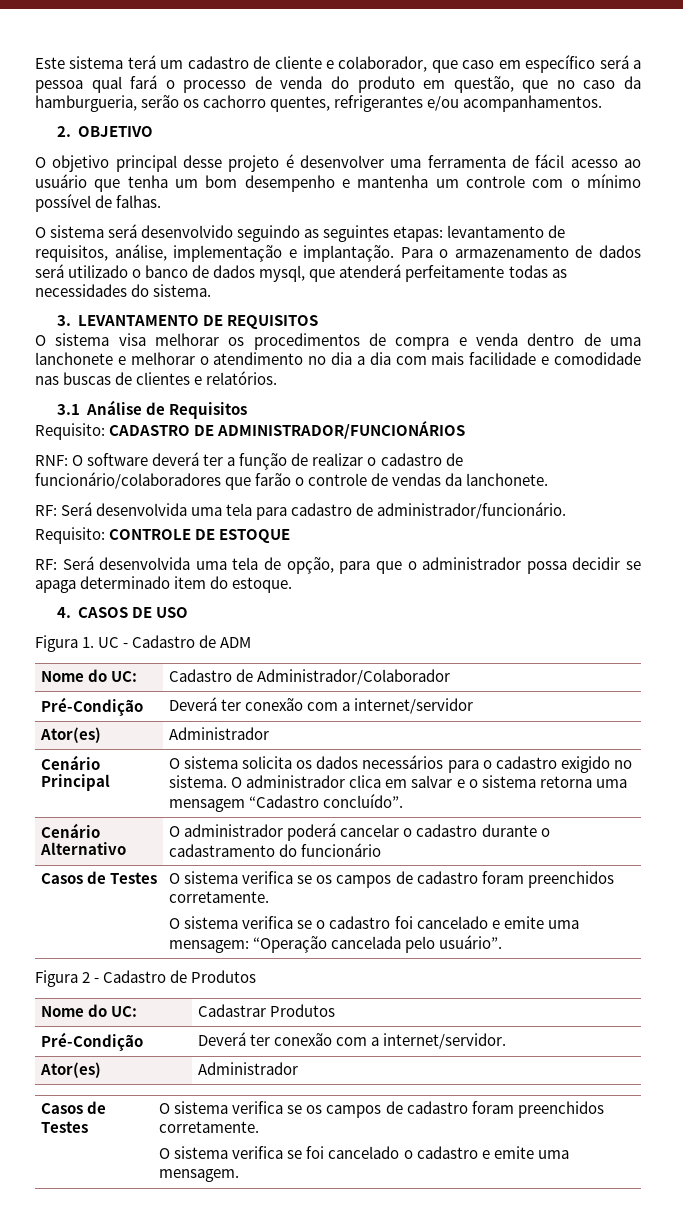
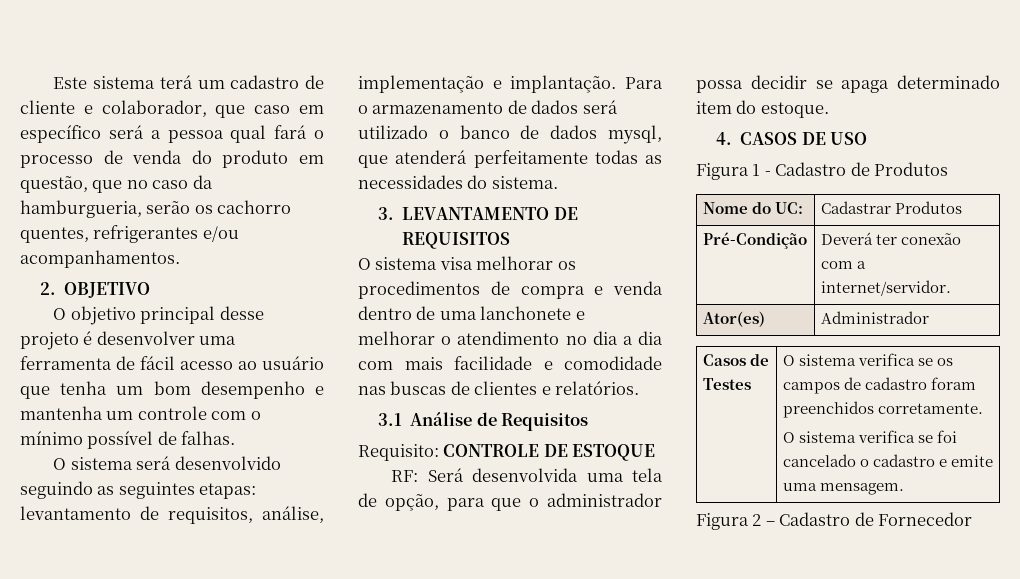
- Requisito: CADASTRO DE ADMINISTRADOR/FUNCIONÁRIOS
- RNF: O software deverá ter a função de realizar o cadastro de funcionário/colaboradores que farão o controle de vendas da lanchonete.
- RF: Será desenvolvida uma tela para cadastro de administrador/funcionário.
- Figura 1. UC - Cadastro de ADM
- Nome do UC: | Cadastro de Administrador/Colaborador
- Pré-Condição | Deverá ter conexão com a internet/servidor
- Ator(es) | Administrador
- Cenário Principal | O sistema solicita os dados necessários para o cadastro exigido no sistema. O administrador clica em salvar e o sistema retorna uma mensagem “Cadastro concluído”.
- Cenário Alternativo | O administrador poderá cancelar o cadastro durante o cadastramento do funcionário
- Casos de Testes | O sistema verifica se os campos de cadastro foram preenchidos corretamente.
- O sistema verifica se o cadastro foi cancelado e emite uma mensagem: “Operação cancelada pelo usuário”.
- Figura 2 - Cadastro de Produtos
+ Figura 1 - Cadastro de Produtos
+ Figura 2 – Cadastro de Fornecedor

